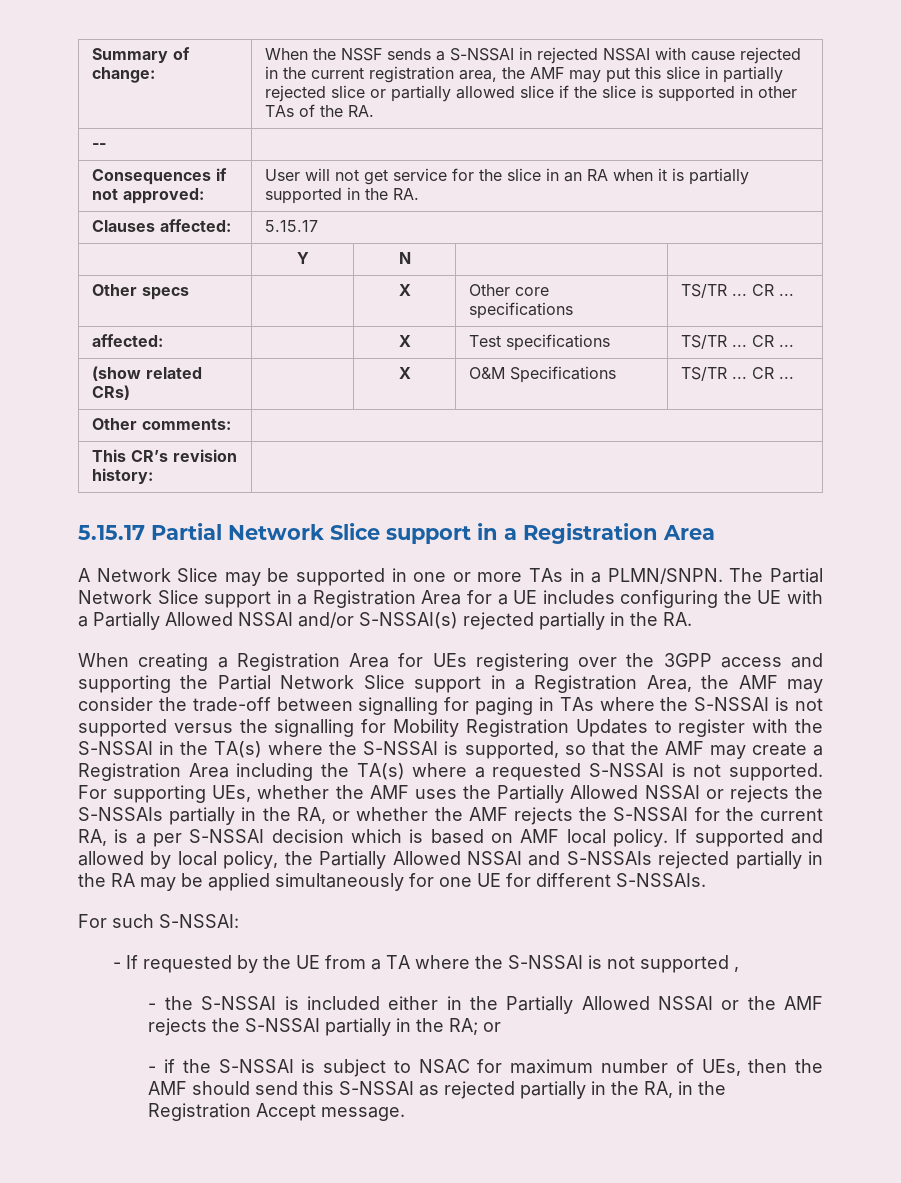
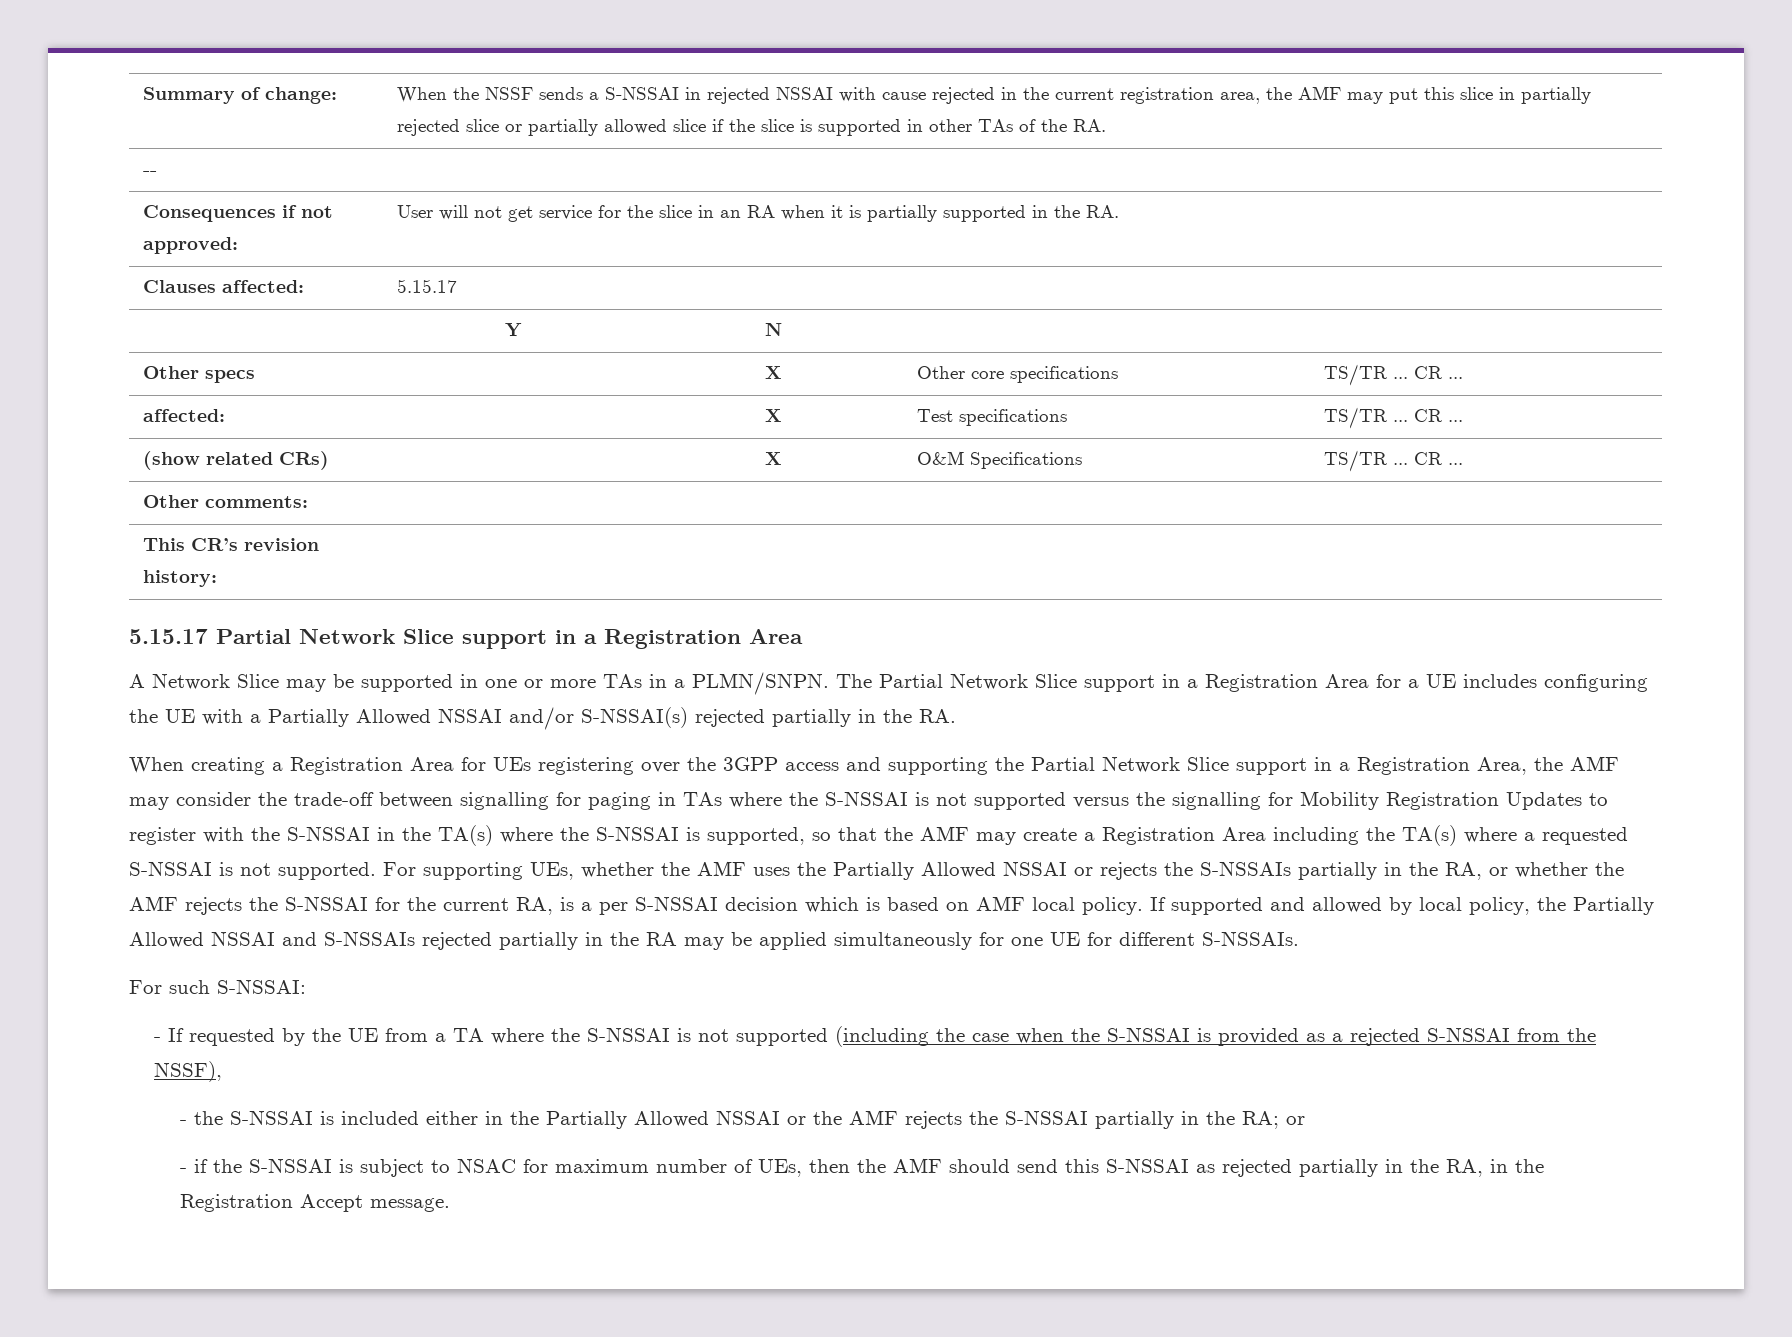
- - If requested by the UE from a TA where the S-NSSAI is not supported ,
+ - If requested by the UE from a TA where the S-NSSAI is not supported (including the case when the S-NSSAI is provided as a rejected S-NSSAI from the NSSF),

